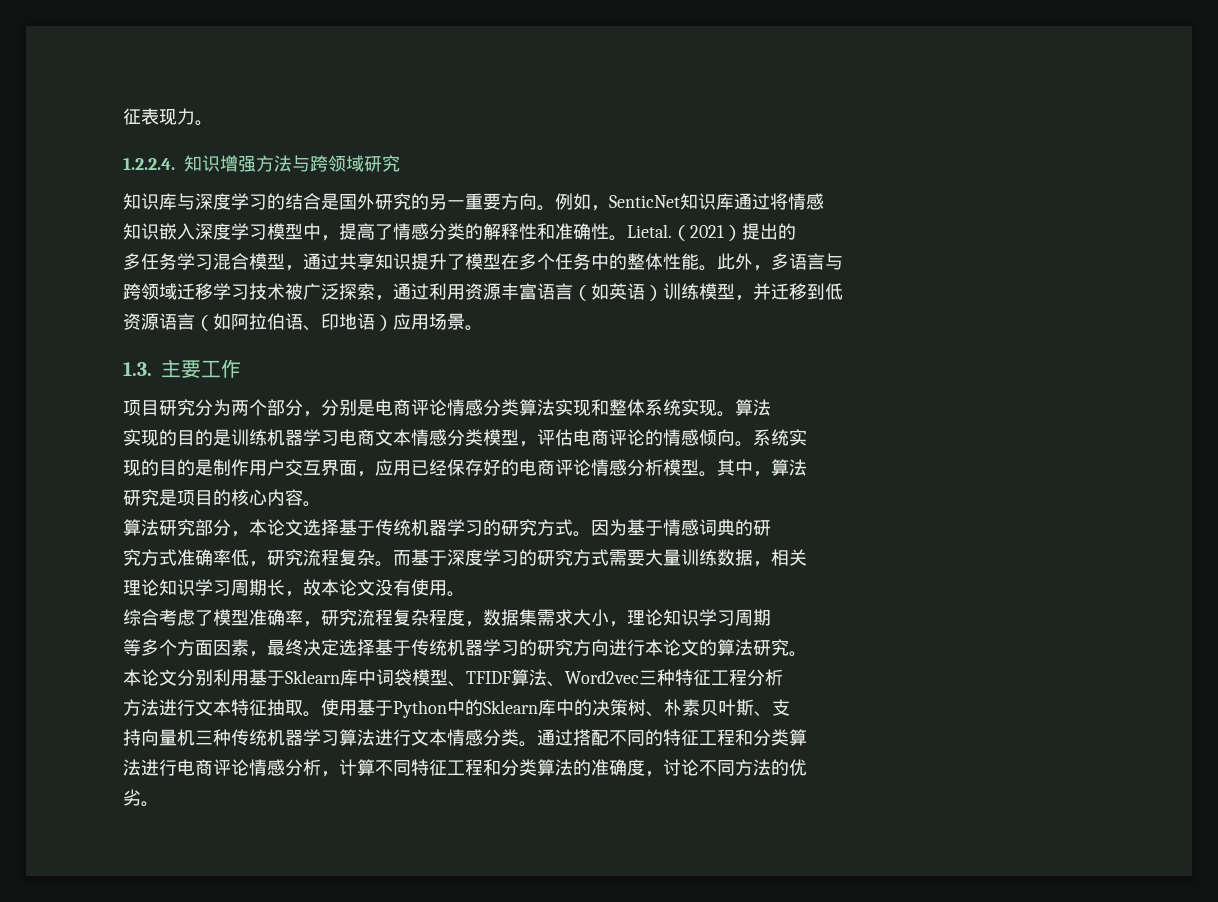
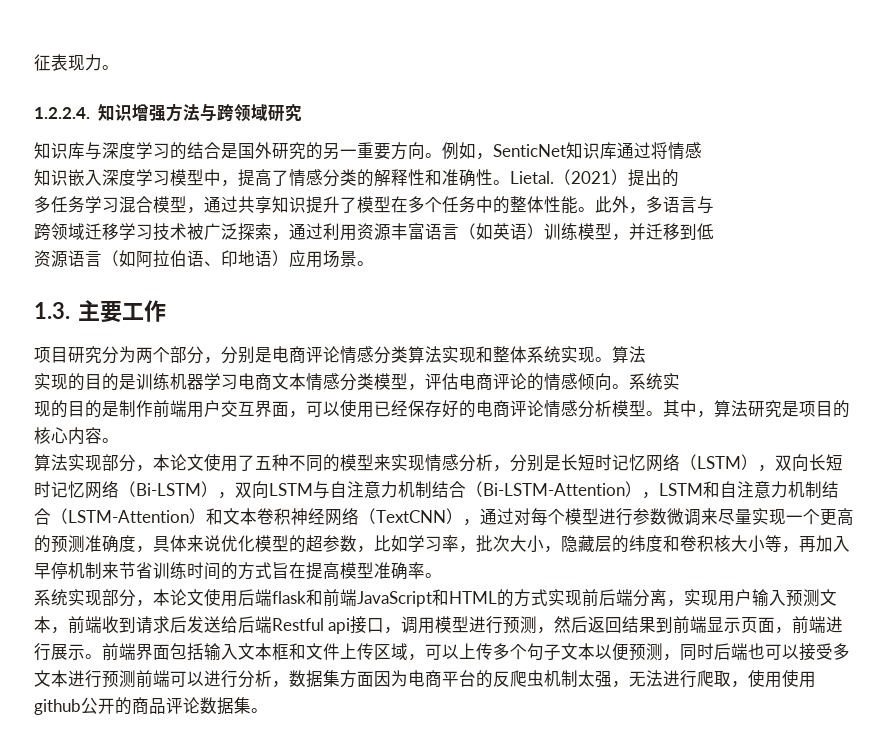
- 现的目的是制作用户交互界面，应用已经保存好的电商评论情感分析模型。
+ 现的目的是制作前端用户交互界面，可以使用已经保存好的电商评论情感分析模型。
- 其中，算法
- 研究是项目的核心内容。
+ 其中，算法研究是项目的核心内容。
- 算法研究部分，本论文选择基于传统机器学习的研究方式。因为基于情感词典的研
- 究方式准确率低，研究流程复杂。而基于深度学习的研究方式需要大量训练数据，相关
- 理论知识学习周期长，故本论文没有使用。
- 综合考虑了模型准确率，研究流程复杂程度，数据集需求大小，理论知识学习周期
- 等多个方面因素，最终决定选择基于传统机器学习的研究方向进行本论文的算法研究。
- 本论文分别利用基于Sklearn库中词袋模型、TFIDF算法、Word2vec三种特征工程分析
- 方法进行文本特征抽取。使用基于Python中的Sklearn库中的决策树、朴素贝叶斯、支
- 持向量机三种传统机器学习算法进行文本情感分类。通过搭配不同的特征工程和分类算
- 法进行电商评论情感分析，计算不同特征工程和分类算法的准确度，讨论不同方法的优
- 劣。
+ 算法实现部分，本论文使用了五种不同的模型来实现情感分析，分别是长短时记忆网络（LSTM），双向长短时记忆网络（Bi-LSTM），双向LSTM与自注意力机制结合（Bi-LSTM-Attention），LSTM和自注意力机制结合（LSTM-Attention）和文本卷积神经网络（TextCNN），通过对每个模型进行参数微调来尽量实现一个更高的预测准确度，具体来说优化模型的超参数，比如学习率，批次大小，隐藏层的纬度和卷积核大小等，再加入早停机制来节省训练时间的方式旨在提高模型准确率。
+ 系统实现部分，本论文使用后端flask和前端JavaScript和HTML的方式实现前后端分离，实现用户输入预测文本，前端收到请求后发送给后端Restful api接口，调用模型进行预测，然后返回结果到前端显示页面，前端进行展示。前端界面包括输入文本框和文件上传区域，可以上传多个句子文本以便预测，同时后端也可以接受多文本进行预测前端可以进行分析，数据集方面因为电商平台的反爬虫机制太强，无法进行爬取，使用使用github公开的商品评论数据集。

